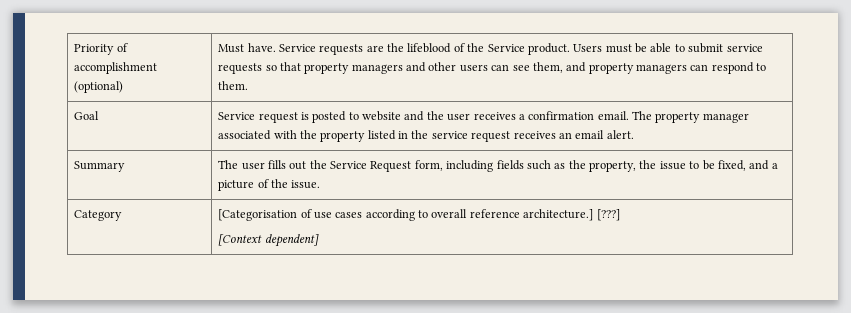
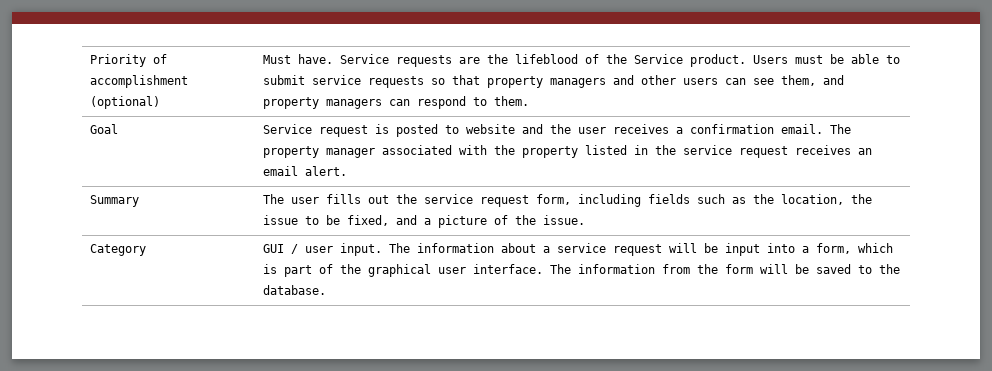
- Summary | The user fills out the Service Request form, including fields such as the property, the issue to be fixed, and a picture of the issue.
+ Summary | The user fills out the service request form, including fields such as the location, the issue to be fixed, and a picture of the issue.
- Category | [Categorisation of use cases according to overall reference architecture.] [???]
- [Context dependent]
+ Category | GUI / user input. The information about a service request will be input into a form, which is part of the graphical user interface. The information from the form will be saved to the database.

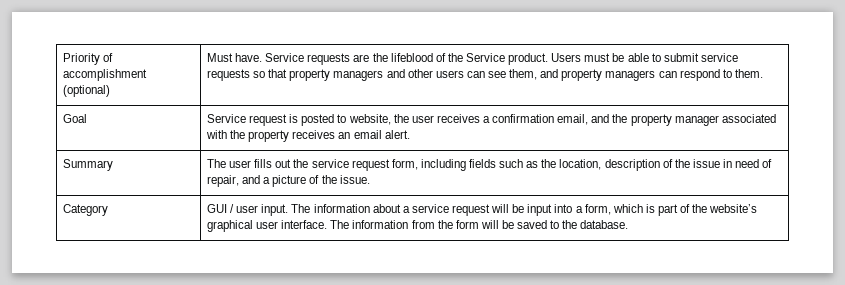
- Goal | Service request is posted to website and the user receives a confirmation email. The property manager associated with the property listed in the service request receives an email alert.
+ Goal | Service request is posted to website, the user receives a confirmation email, and the property manager associated with the property receives an email alert.
- Summary | The user fills out the service request form, including fields such as the location, the issue to be fixed, and a picture of the issue.
+ Summary | The user fills out the service request form, including fields such as the location, description of the issue in need of repair, and a picture of the issue.
- Category | GUI / user input. The information about a service request will be input into a form, which is part of the graphical user interface. The information from the form will be saved to the database.
+ Category | GUI / user input. The information about a service request will be input into a form, which is part of the website’s graphical user interface. The information from the form will be saved to the database.

